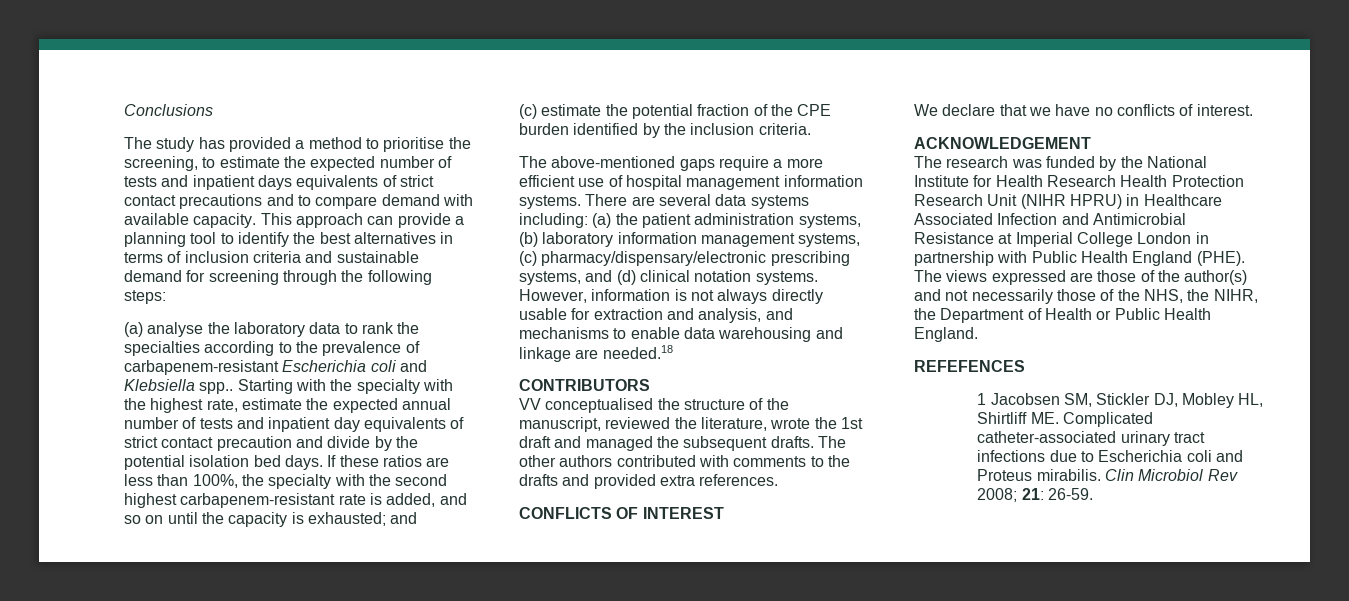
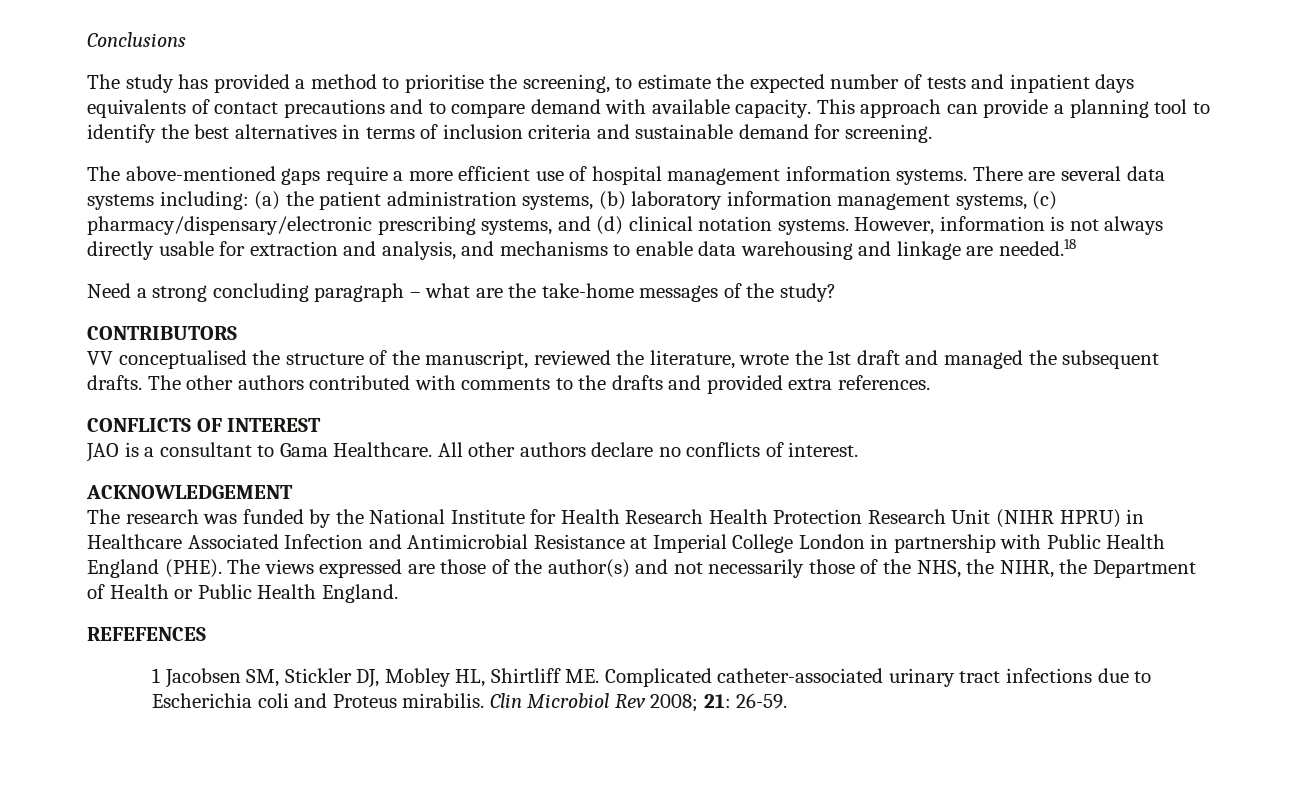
- The study has provided a method to prioritise the screening, to estimate the expected number of tests and inpatient days equivalents of strict contact precautions and to compare demand with available capacity.
+ The study has provided a method to prioritise the screening, to estimate the expected number of tests and inpatient days equivalents of contact precautions and to compare demand with available capacity.
- This approach can provide a planning tool to identify the best alternatives in terms of inclusion criteria and sustainable demand for screening through the following steps:
- (a) analyse the laboratory data to rank the specialties according to the prevalence of carbapenem-resistant Escherichia coli and Klebsiella spp.. Starting with the specialty with the highest rate, estimate the expected annual number of tests and inpatient day equivalents of strict contact precaution and divide by the potential isolation bed days. If these ratios are less than 100%, the specialty with the second highest carbapenem-resistant rate is added, and so on until the capacity is exhausted; and
- (c) estimate the potential fraction of the CPE burden identified by the inclusion criteria.
+ This approach can provide a planning tool to identify the best alternatives in terms of inclusion criteria and sustainable demand for screening.
+ Need a strong concluding paragraph – what are the take-home messages of the study?
- We declare that we have no conflicts of interest.
+ JAO is a consultant to Gama Healthcare. All other authors declare no conflicts of interest.

